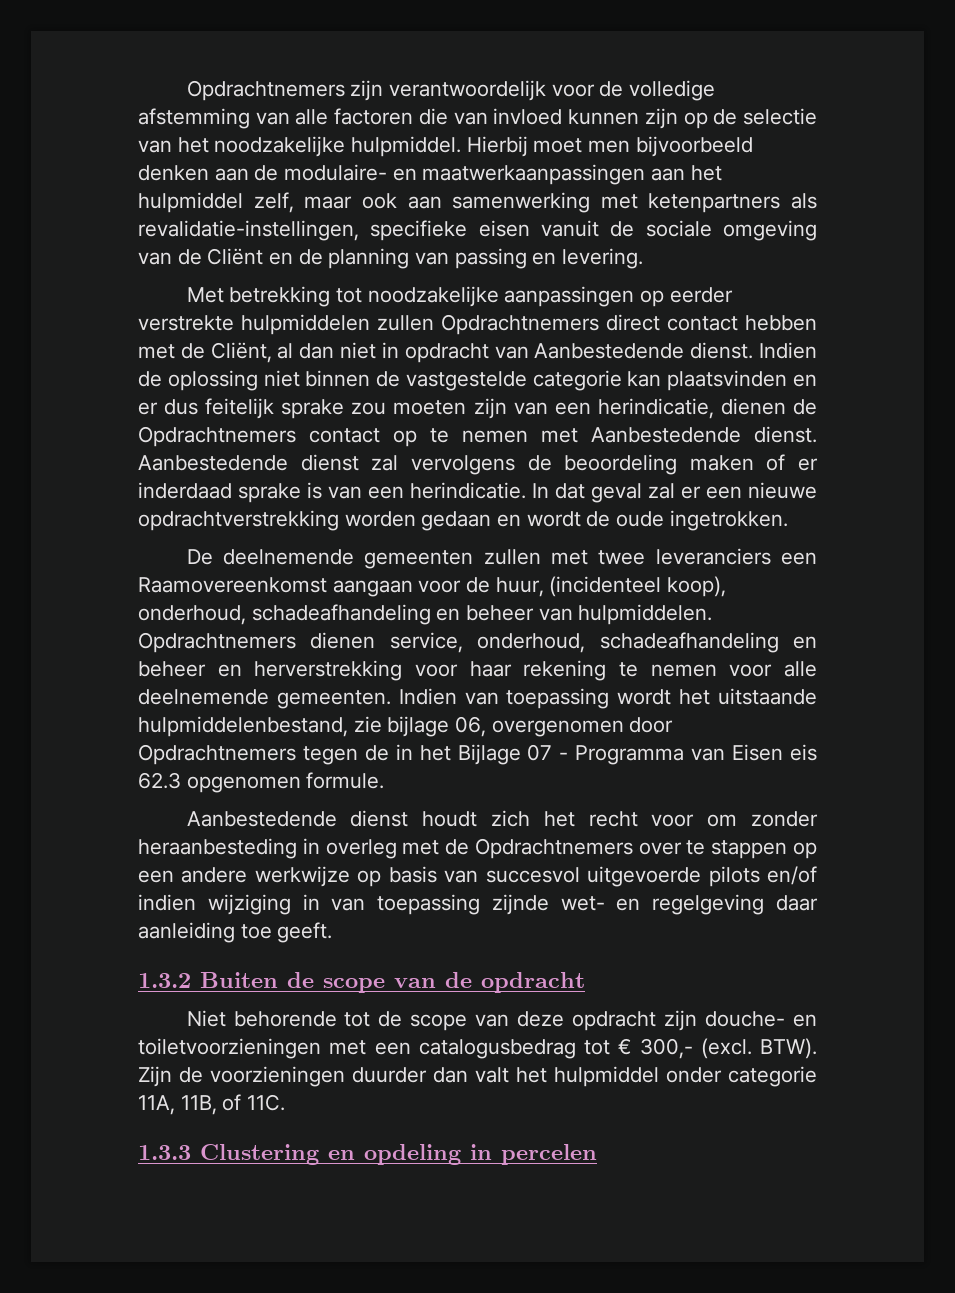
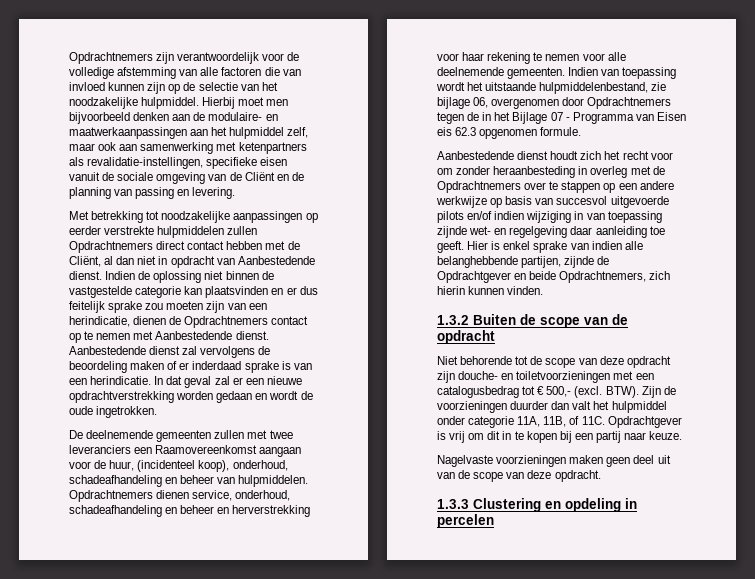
+ Hier is enkel sprake van indien alle belanghebbende partijen, zijnde de Opdrachtgever en beide Opdrachtnemers, zich hierin kunnen vinden.
- Niet behorende tot de scope van deze opdracht zijn douche- en toiletvoorzieningen met een catalogusbedrag tot € 300,- (excl. BTW).
+ Niet behorende tot de scope van deze opdracht zijn douche- en toiletvoorzieningen met een catalogusbedrag tot € 500,- (excl. BTW).
+ Opdrachtgever is vrij om dit in te kopen bij een partij naar keuze.
+ Nagelvaste voorzieningen maken geen deel uit van de scope van deze opdracht.

